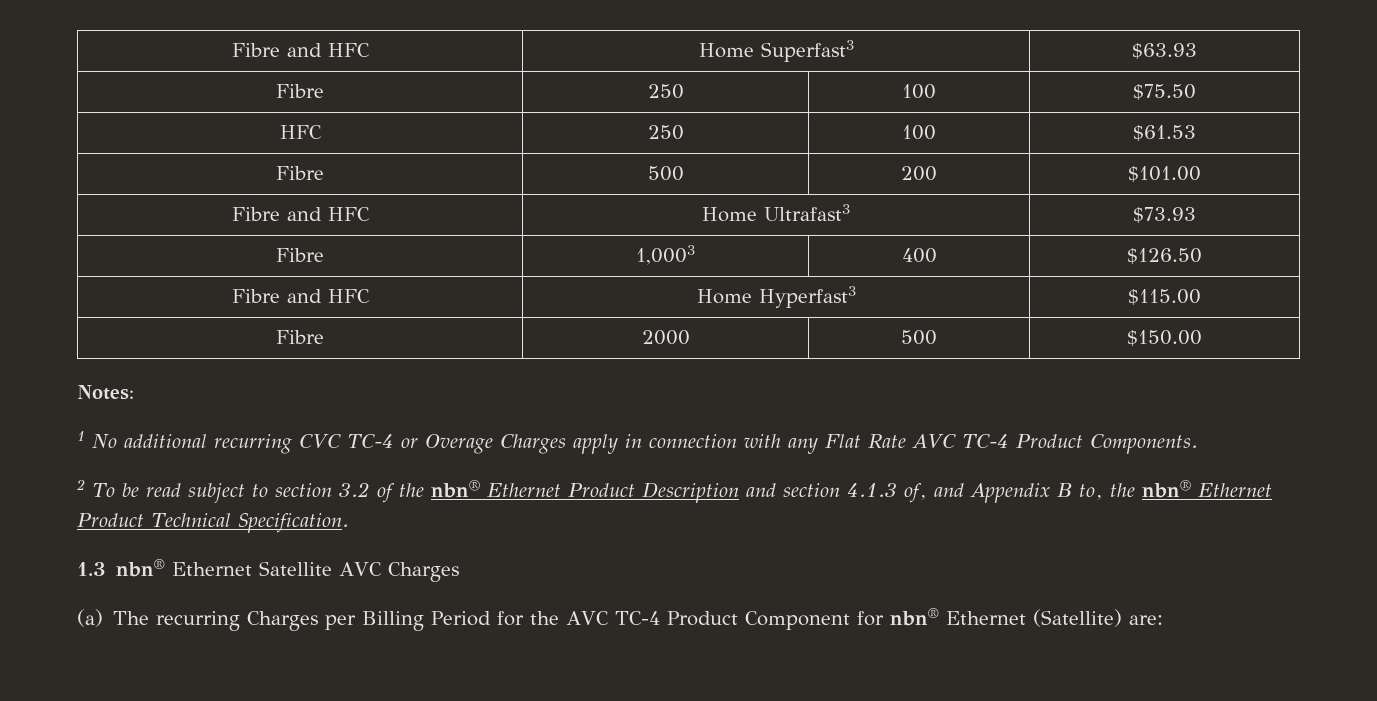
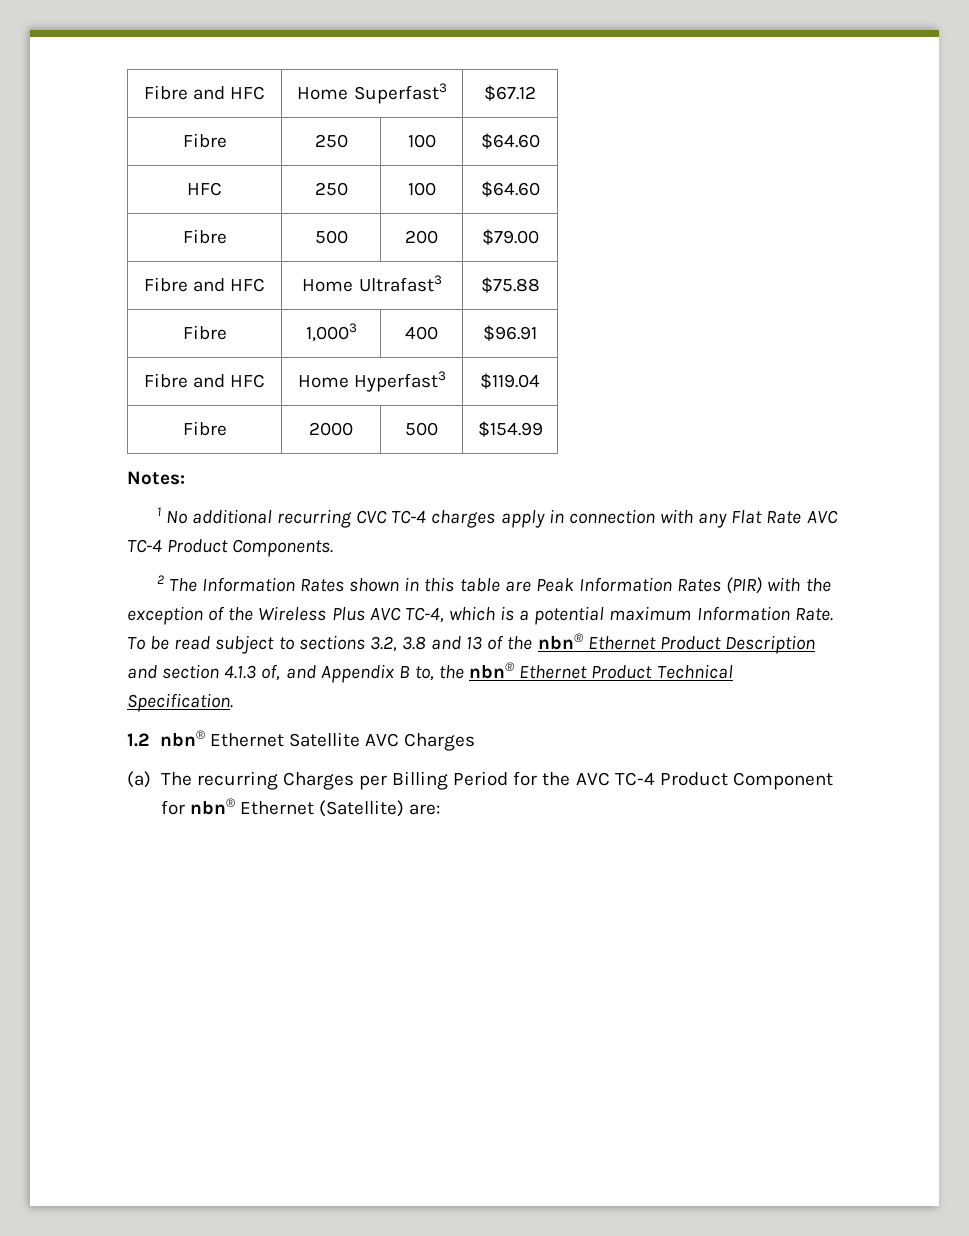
- Fibre and HFC | Home Superfast3 | $63.93
+ Fibre and HFC | Home Superfast3 | $67.12
- Fibre | 250 | 100 | $75.50
+ Fibre | 250 | 100 | $64.60
- HFC | 250 | 100 | $61.53
+ HFC | 250 | 100 | $64.60
- Fibre | 500 | 200 | $101.00
+ Fibre | 500 | 200 | $79.00
- Fibre and HFC | Home Ultrafast3 | $73.93
+ Fibre and HFC | Home Ultrafast3 | $75.88
- Fibre | 1,0003 | 400 | $126.50
+ Fibre | 1,0003 | 400 | $96.91
- Fibre and HFC | Home Hyperfast3 | $115.00
+ Fibre and HFC | Home Hyperfast3 | $119.04
- Fibre | 2000 | 500 | $150.00
+ Fibre | 2000 | 500 | $154.99
- 1 No additional recurring CVC TC-4 or Overage Charges apply in connection with any Flat Rate AVC TC-4 Product Components.
+ 1 No additional recurring CVC TC-4 charges apply in connection with any Flat Rate AVC TC-4 Product Components.
- 2 To be read subject to section 3.2 of the nbn® Ethernet Product Description and section 4.1.3 of, and Appendix B to, the nbn® Ethernet Product Technical Specification.
+ 2 The Information Rates shown in this table are Peak Information Rates (PIR) with the exception of the Wireless Plus AVC TC-4, which is a potential maximum Information Rate. To be read subject to sections 3.2, 3.8 and 13 of the nbn® Ethernet Product Description and section 4.1.3 of, and Appendix B to, the nbn® Ethernet Product Technical Specification.
- 1.3 nbn® Ethernet Satellite AVC Charges
+ 1.2 nbn® Ethernet Satellite AVC Charges

